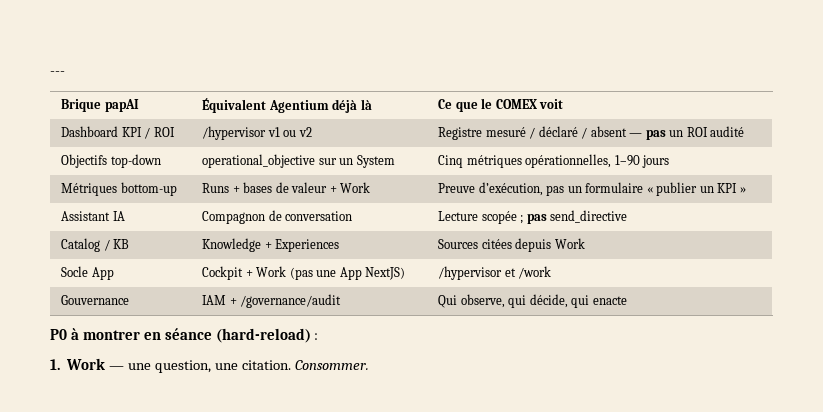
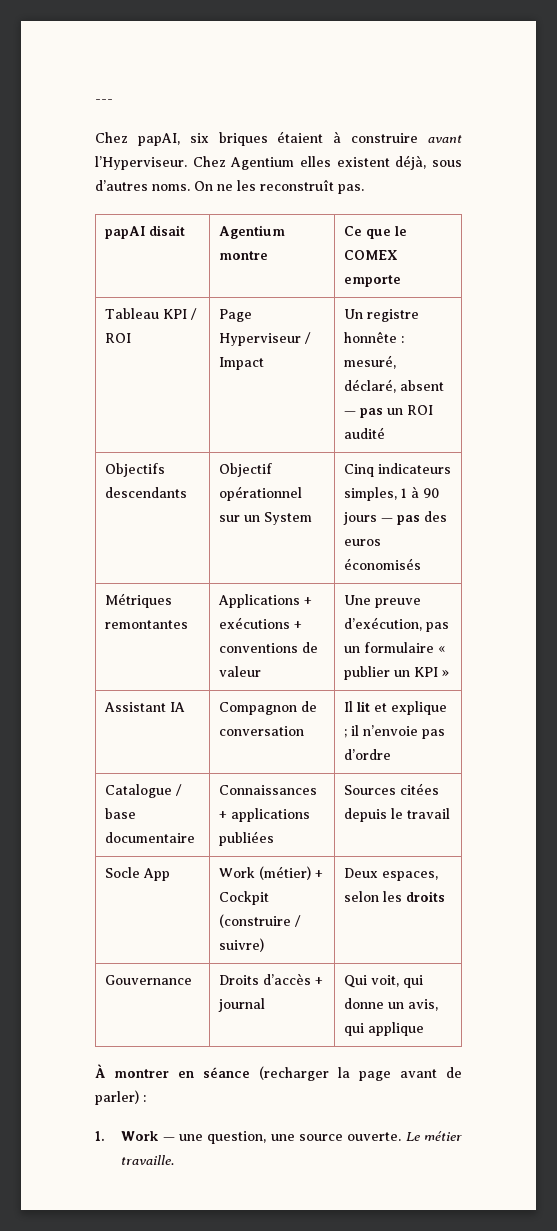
- Brique papAI | Équivalent Agentium déjà là | Ce que le COMEX voit
- Dashboard KPI / ROI | /hypervisor v1 ou v2 | Registre mesuré / déclaré / absent — pas un ROI audité
+ Chez papAI, six briques étaient à construire avant l’Hyperviseur. Chez Agentium elles existent déjà, sous d’autres noms. On ne les reconstruît pas.
+ papAI disait | Agentium montre | Ce que le COMEX emporte
+ Tableau KPI / ROI | Page Hyperviseur / Impact | Un registre honnête : mesuré, déclaré, absent — pas un ROI audité
- Objectifs top-down | operational_objective sur un System | Cinq métriques opérationnelles, 1–90 jours
- Métriques bottom-up | Runs + bases de valeur + Work | Preuve d’exécution, pas un formulaire « publier un KPI »
+ Objectifs descendants | Objectif opérationnel sur un System | Cinq indicateurs simples, 1 à 90 jours — pas des euros économisés
+ Métriques remontantes | Applications + exécutions + conventions de valeur | Une preuve d’exécution, pas un formulaire « publier un KPI »
- Assistant IA | Compagnon de conversation | Lecture scopée ; pas send_directive
- Catalog / KB | Knowledge + Experiences | Sources citées depuis Work
+ Assistant IA | Compagnon de conversation | Il lit et explique ; il n’envoie pas d’ordre
+ Catalogue / base documentaire | Connaissances + applications publiées | Sources citées depuis le travail
- Socle App | Cockpit + Work (pas une App NextJS) | /hypervisor et /work
- Gouvernance | IAM + /governance/audit | Qui observe, qui décide, qui enacte
- P0 à montrer en séance (hard-reload) :
+ Socle App | Work (métier) + Cockpit (construire / suivre) | Deux espaces, selon les droits
+ Gouvernance | Droits d’accès + journal | Qui voit, qui donne un avis, qui applique
+ À montrer en séance (recharger la page avant de parler) :
- 1. Work — une question, une citation. Consommer.
+ 1. Work — une question, une source ouverte. Le métier travaille.

